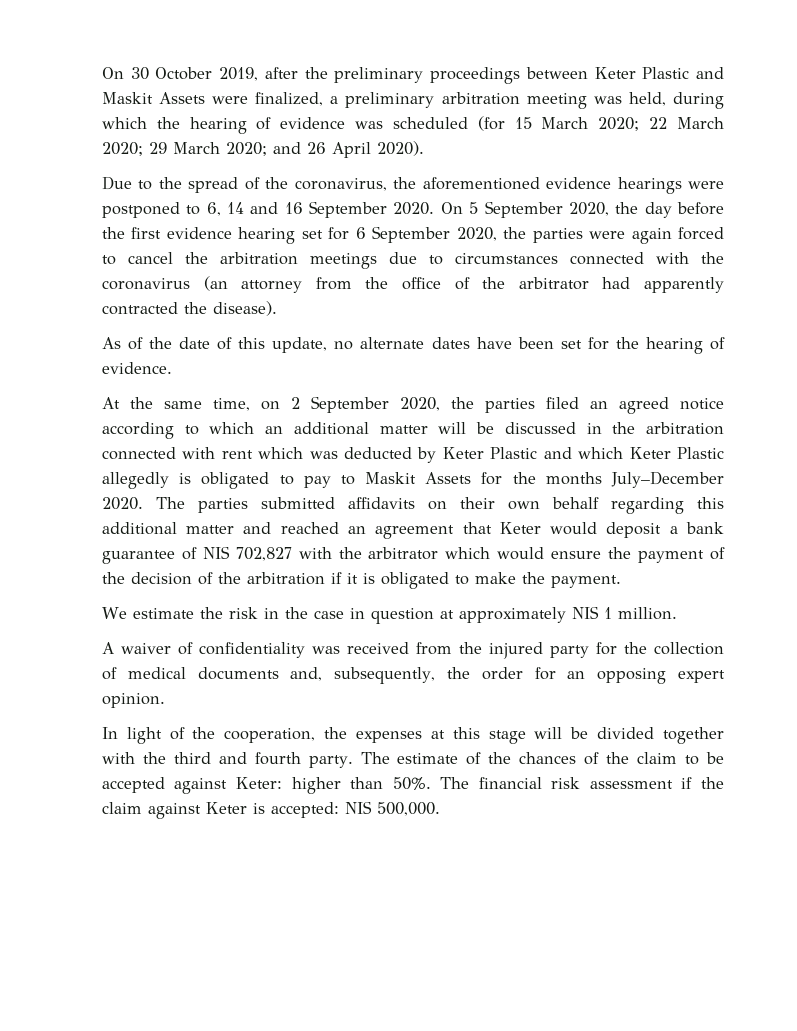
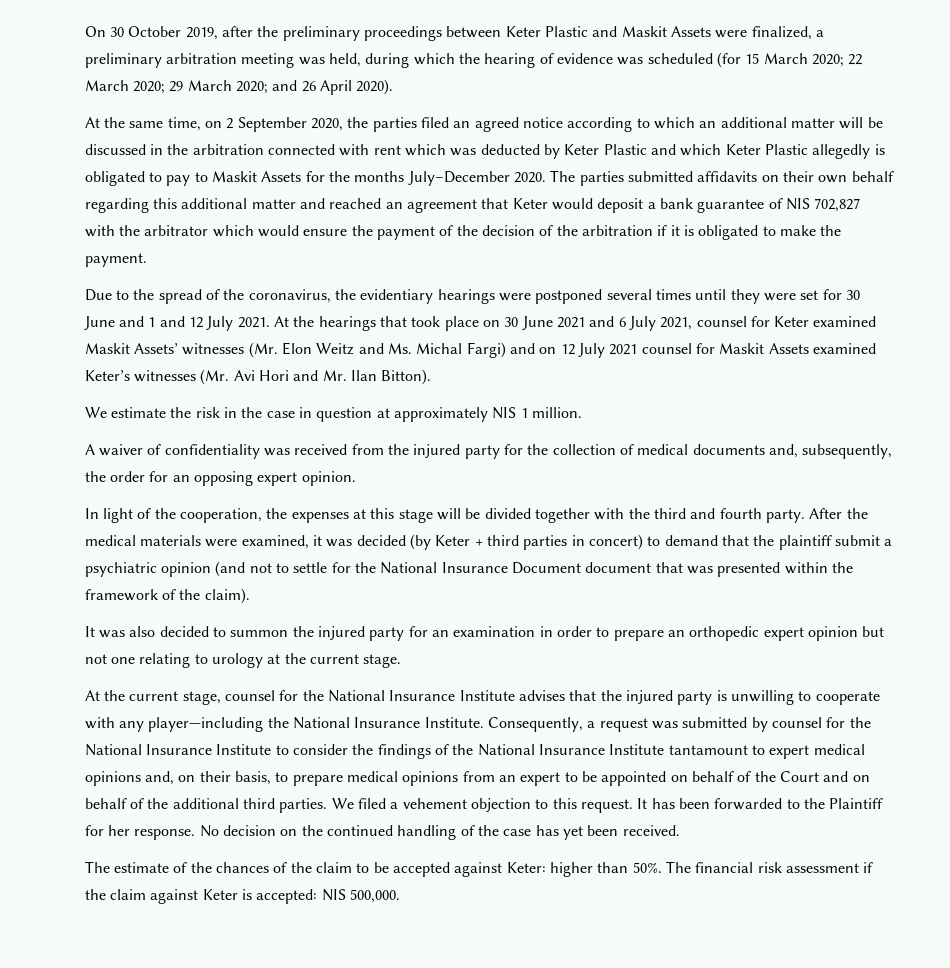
- Due to the spread of the coronavirus, the aforementioned evidence hearings were postponed to 6, 14 and 16 September 2020. On 5 September 2020, the day before the first evidence hearing set for 6 September 2020, the parties were again forced to cancel the arbitration meetings due to circumstances connected with the coronavirus (an attorney from the office of the arbitrator had apparently contracted the disease).
- As of the date of this update, no alternate dates have been set for the hearing of evidence.
+ Due to the spread of the coronavirus, the evidentiary hearings were postponed several times until they were set for 30 June and 1 and 12 July 2021. At the hearings that took place on 30 June 2021 and 6 July 2021, counsel for Keter examined Maskit Assets’ witnesses (Mr. Elon Weitz and Ms. Michal Fargi) and on 12 July 2021 counsel for Maskit Assets examined Keter’s witnesses (Mr. Avi Hori and Mr. Ilan Bitton).
- In light of the cooperation, the expenses at this stage will be divided together with the third and fourth party. The estimate of the chances of the claim to be accepted against Keter: higher than 50%.
+ In light of the cooperation, the expenses at this stage will be divided together with the third and fourth party. After the medical materials were examined, it was decided (by Keter + third parties in concert) to demand that the plaintiff submit a psychiatric opinion (and not to settle for the National Insurance Document document that was presented within the framework of the claim).
+ It was also decided to summon the injured party for an examination in order to prepare an orthopedic expert opinion but not one relating to urology at the current stage.
+ At the current stage, counsel for the National Insurance Institute advises that the injured party is unwilling to cooperate with any player—including the National Insurance Institute. Consequently, a request was submitted by counsel for the National Insurance Institute to consider the findings of the National Insurance Institute tantamount to expert medical opinions and, on their basis, to prepare medical opinions from an expert to be appointed on behalf of the Court and on behalf of the additional third parties. We filed a vehement objection to this request. It has been forwarded to the Plaintiff for her response. No decision on the continued handling of the case has yet been received.
+ The estimate of the chances of the claim to be accepted against Keter: higher than 50%.

